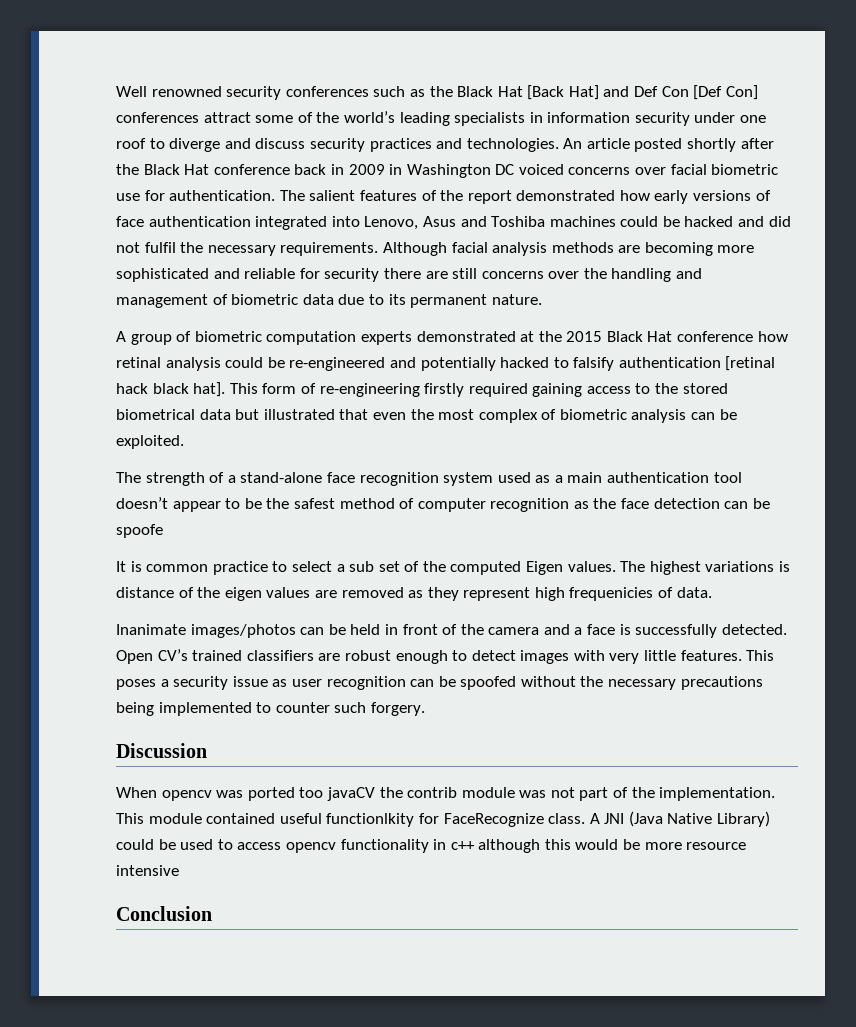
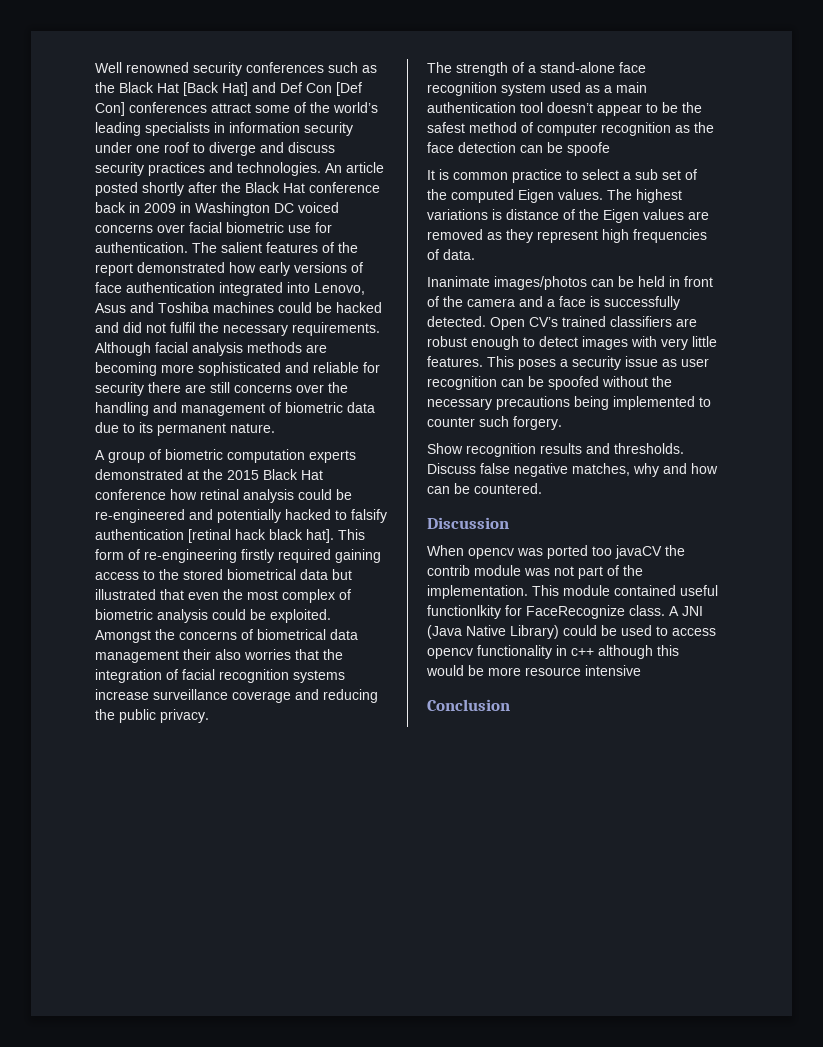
- This form of re-engineering firstly required gaining access to the stored biometrical data but illustrated that even the most complex of biometric analysis can be exploited.
+ This form of re-engineering firstly required gaining access to the stored biometrical data but illustrated that even the most complex of biometric analysis could be exploited. Amongst the concerns of biometrical data management their also worries that the integration of facial recognition systems increase surveillance coverage and reducing the public privacy.
- The highest variations is distance of the eigen values are removed as they represent high frequenicies of data.
+ The highest variations is distance of the Eigen values are removed as they represent high frequencies of data.
+ Show recognition results and thresholds. Discuss false negative matches, why and how can be countered.

